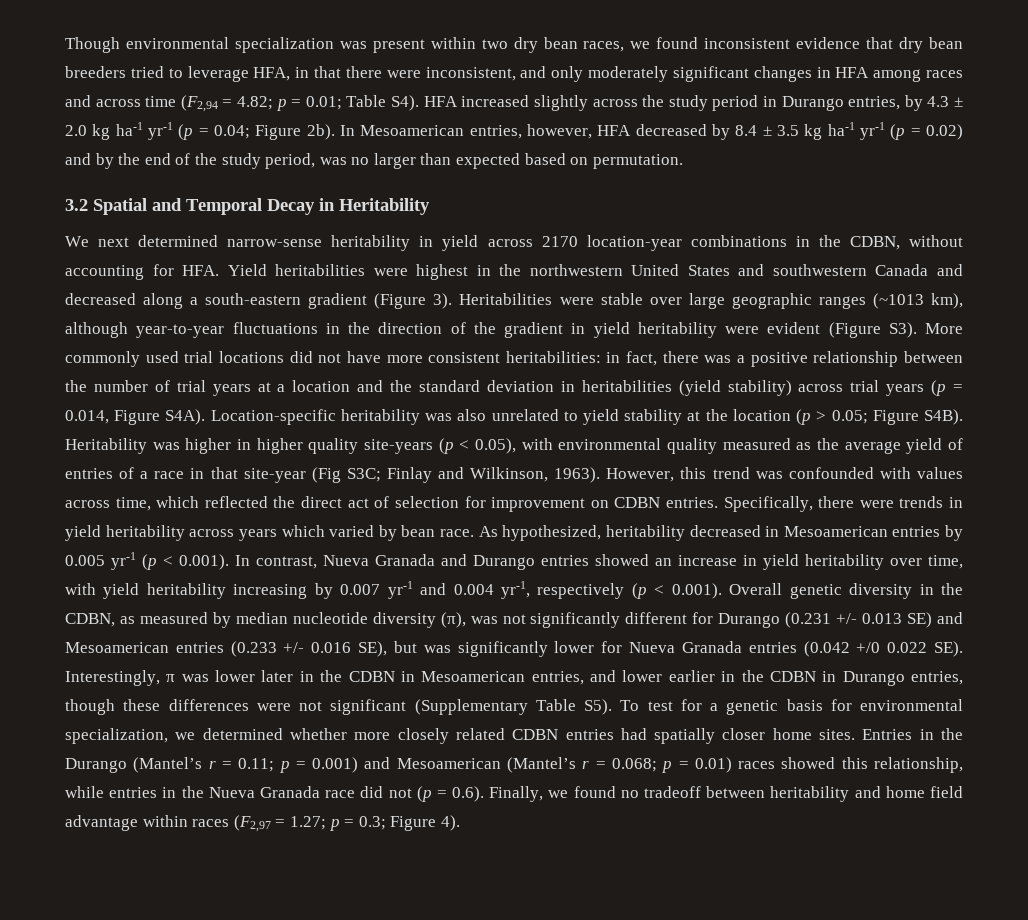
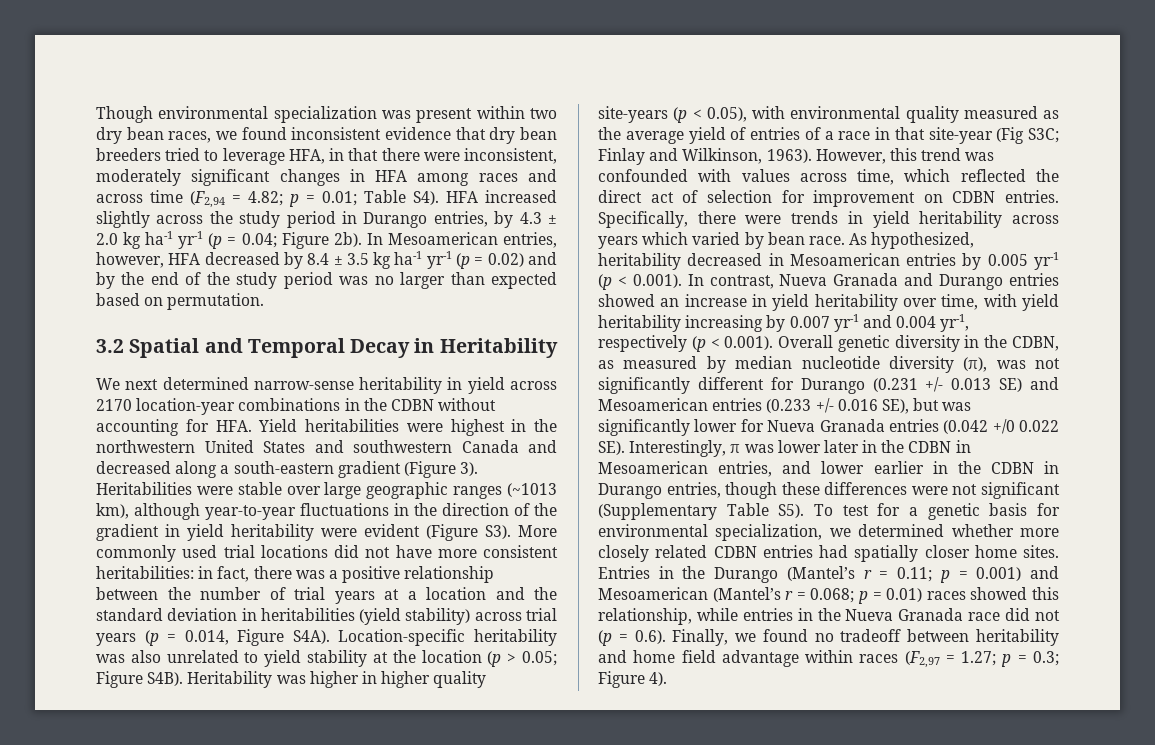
- Though environmental specialization was present within two dry bean races, we found inconsistent evidence that dry bean breeders tried to leverage HFA, in that there were inconsistent, and only moderately significant changes in HFA among races and across time (F2,94 = 4.82;
+ Though environmental specialization was present within two dry bean races, we found inconsistent evidence that dry bean breeders tried to leverage HFA, in that there were inconsistent, moderately significant changes in HFA among races and across time (F2,94 = 4.82;
- In Mesoamerican entries, however, HFA decreased by 8.4 ± 3.5 kg ha-1 yr-1 (p = 0.02) and by the end of the study period, was no larger than expected based on permutation.
+ In Mesoamerican entries, however, HFA decreased by 8.4 ± 3.5 kg ha-1 yr-1 (p = 0.02) and by the end of the study period was no larger than expected based on permutation.
- We next determined narrow-sense heritability in yield across 2170 location-year combinations in the CDBN, without accounting for HFA. Yield heritabilities were highest in the northwestern United States and southwestern Canada and decreased along a south-eastern gradient (Figure 3).
+ We next determined narrow-sense heritability in yield across 2170 location-year combinations in the CDBN without accounting for HFA. Yield heritabilities were highest in the northwestern United States and southwestern Canada and decreased along a south-eastern gradient (Figure 3).

